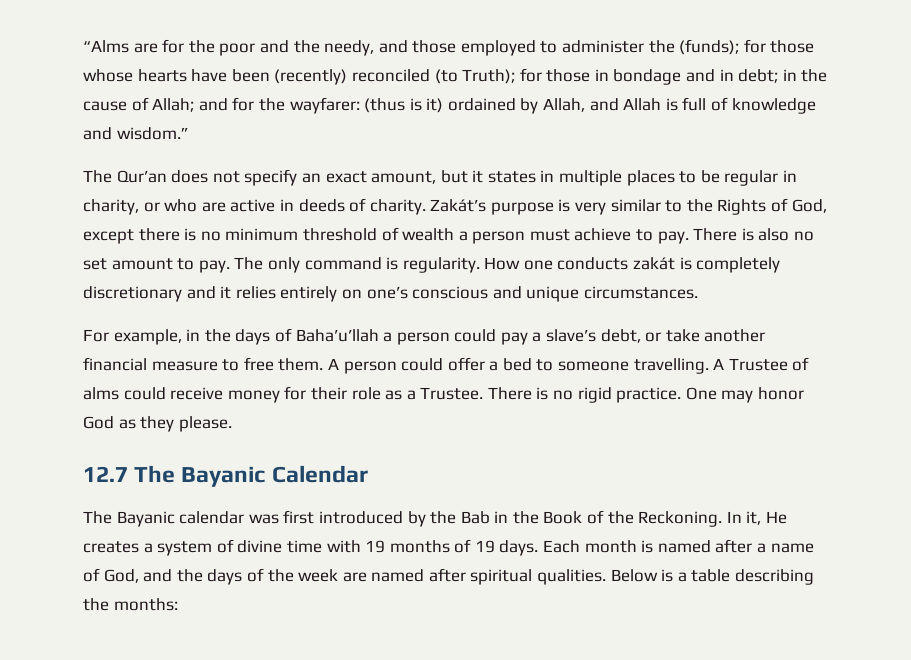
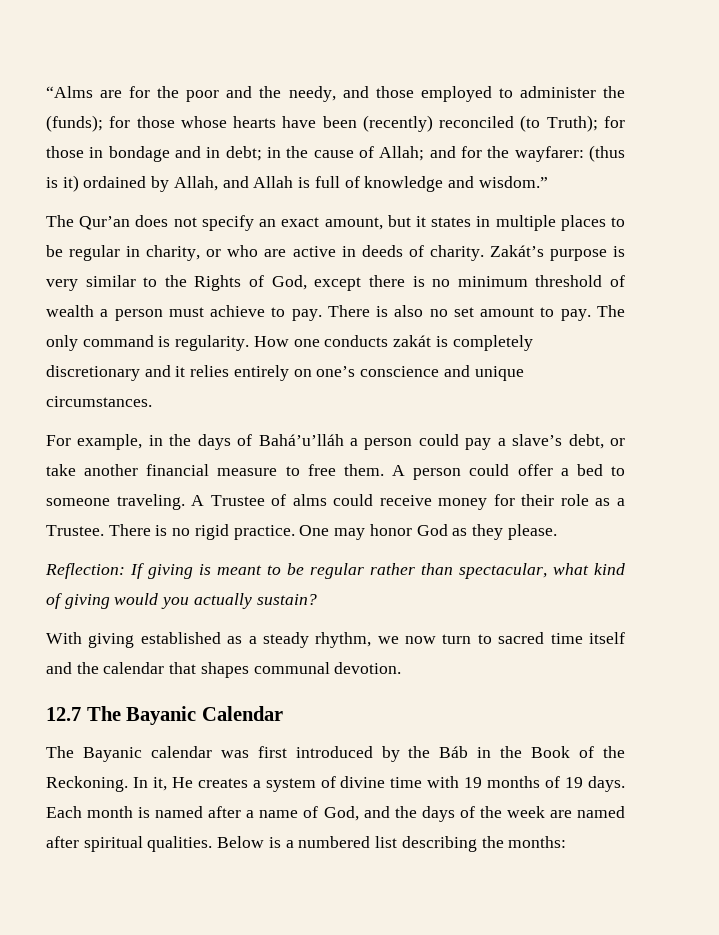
- How one conducts zakát is completely discretionary and it relies entirely on one’s conscious and unique circumstances.
+ How one conducts zakát is completely discretionary and it relies entirely on one’s conscience and unique circumstances.
- For example, in the days of Baha’u’llah a person could pay a slave’s debt, or take another financial measure to free them.
+ For example, in the days of Bahá’u’lláh a person could pay a slave’s debt, or take another financial measure to free them.
- A person could offer a bed to someone travelling.
+ A person could offer a bed to someone traveling.
+ Reflection: If giving is meant to be regular rather than spectacular, what kind of giving would you actually sustain?
+ With giving established as a steady rhythm, we now turn to sacred time itself and the calendar that shapes communal devotion.
- The Bayanic calendar was first introduced by the Bab in the Book of the Reckoning.
+ The Bayanic calendar was first introduced by the Báb in the Book of the Reckoning.
- Below is a table describing the months:
+ Below is a numbered list describing the months:

